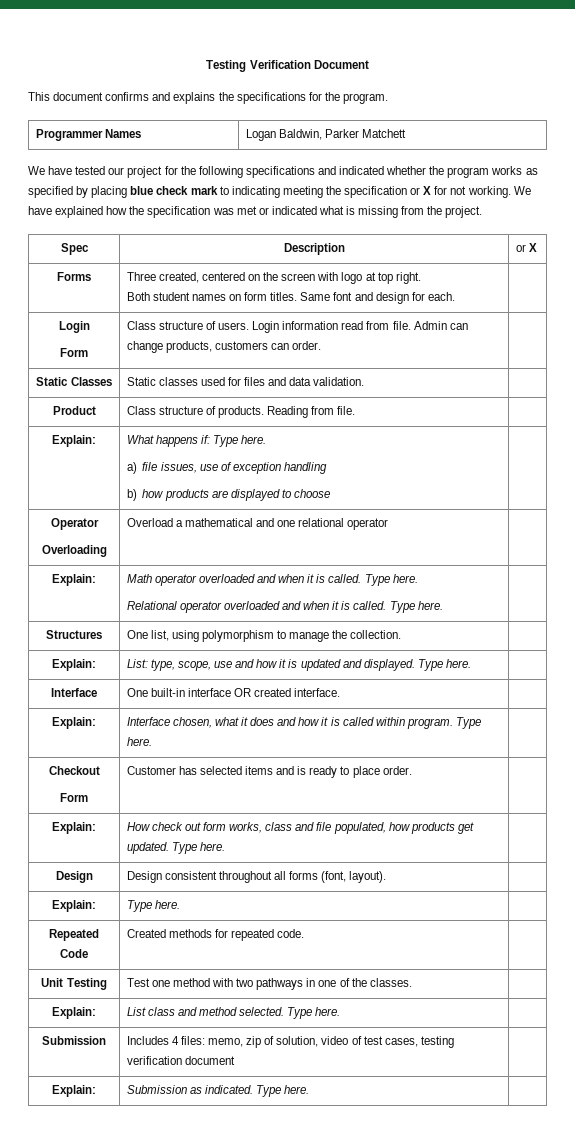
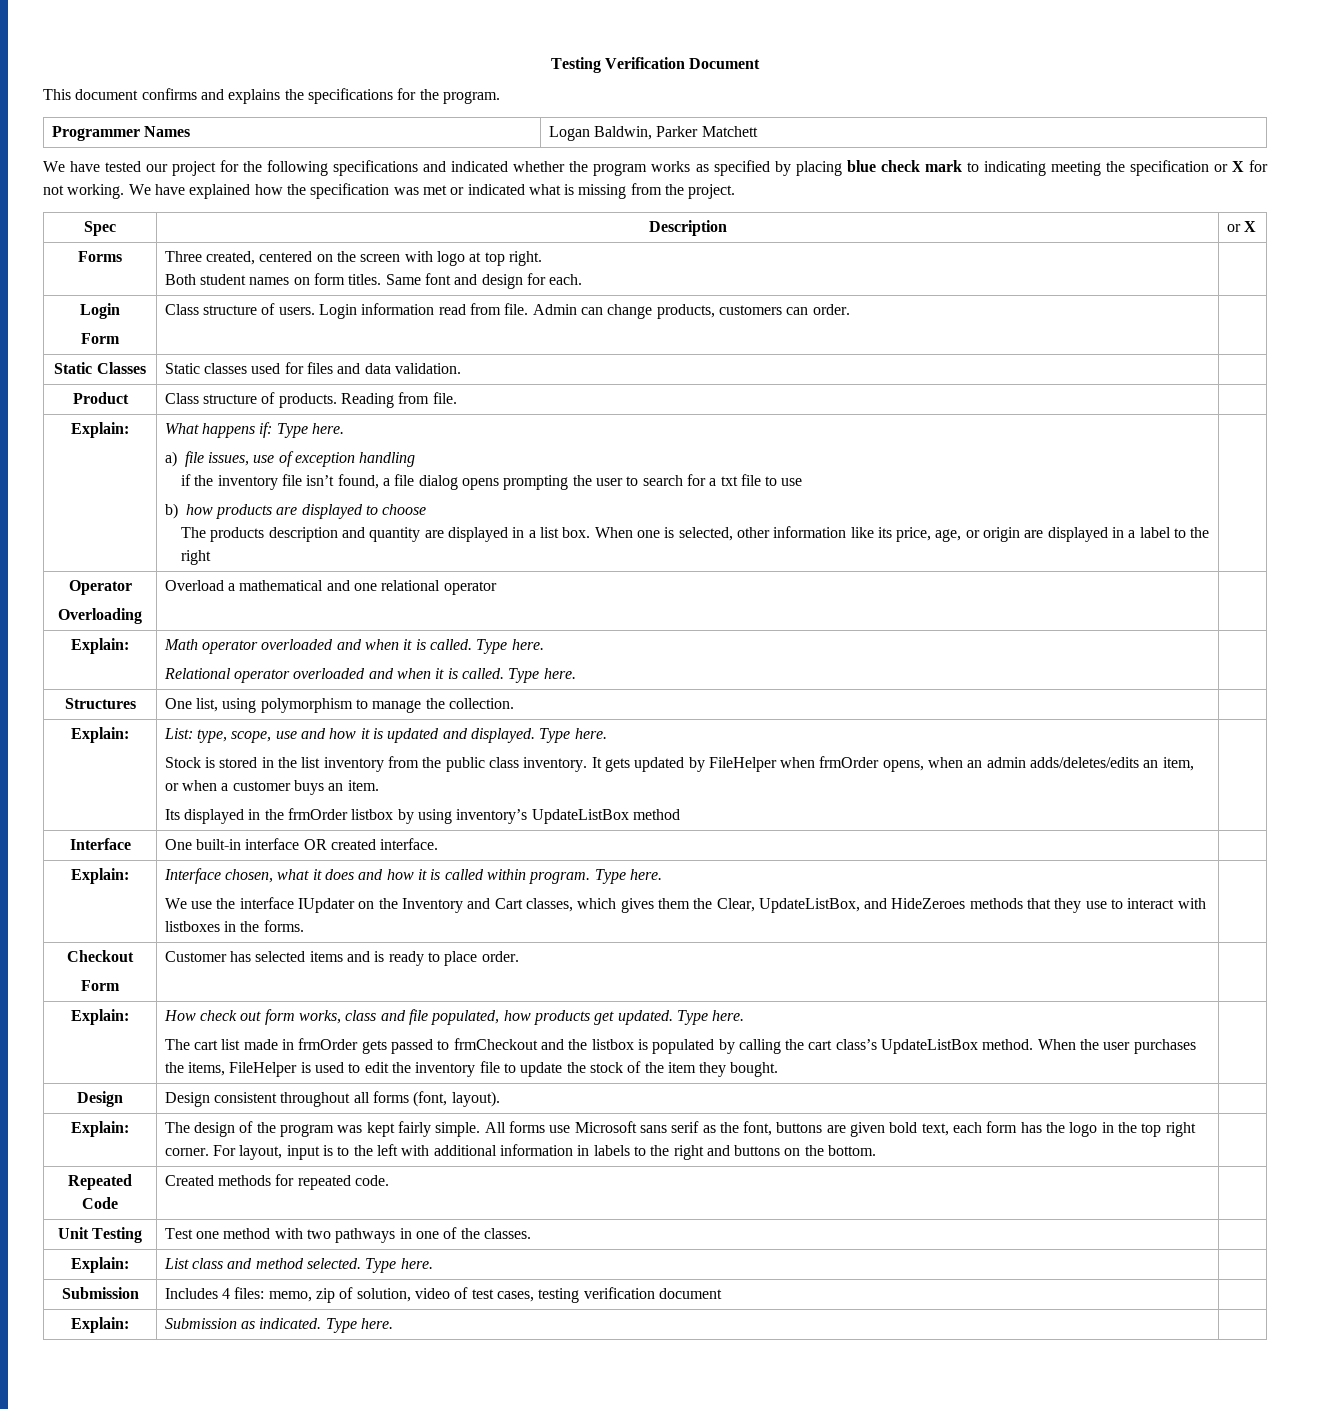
+ if the inventory file isn’t found, a file dialog opens prompting the user to search for a txt file to use
+ The products description and quantity are displayed in a list box. When one is selected, other information like its price, age, or origin are displayed in a label to the right
+ Stock is stored in the list inventory from the public class inventory. It gets updated by FileHelper when frmOrder opens, when an admin adds/deletes/edits an item, or when a customer buys an item.
+ Its displayed in the frmOrder listbox by using inventory’s UpdateListBox method
+ We use the interface IUpdater on the Inventory and Cart classes, which gives them the Clear, UpdateListBox, and HideZeroes methods that they use to interact with listboxes in the forms.
+ The cart list made in frmOrder gets passed to frmCheckout and the listbox is populated by calling the cart class’s UpdateListBox method. When the user purchases the items, FileHelper is used to edit the inventory file to update the stock of the item they bought.
- Explain: | Type here.
+ Explain: | The design of the program was kept fairly simple. All forms use Microsoft sans serif as the font, buttons are given bold text, each form has the logo in the top right corner. For layout, input is to the left with additional information in labels to the right and buttons on the bottom.

